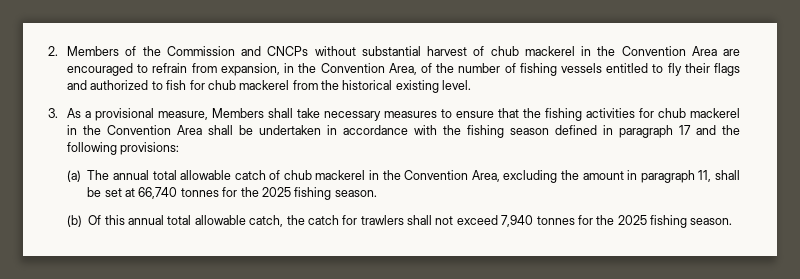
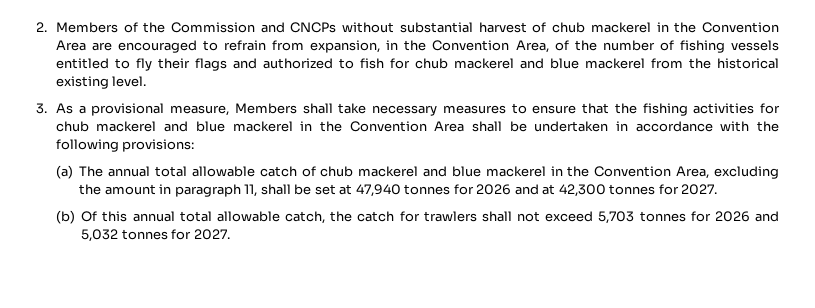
- 2. Members of the Commission and CNCPs without substantial harvest of chub mackerel in the Convention Area are encouraged to refrain from expansion, in the Convention Area, of the number of fishing vessels entitled to fly their flags and authorized to fish for chub mackerel from the historical existing level.
+ 2. Members of the Commission and CNCPs without substantial harvest of chub mackerel in the Convention Area are encouraged to refrain from expansion, in the Convention Area, of the number of fishing vessels entitled to fly their flags and authorized to fish for chub mackerel and blue mackerel from the historical existing level.
- 3. As a provisional measure, Members shall take necessary measures to ensure that the fishing activities for chub mackerel in the Convention Area shall be undertaken in accordance with the fishing season defined in paragraph 17 and the following provisions:
+ 3. As a provisional measure, Members shall take necessary measures to ensure that the fishing activities for chub mackerel and blue mackerel in the Convention Area shall be undertaken in accordance with the following provisions:
- (a) The annual total allowable catch of chub mackerel in the Convention Area, excluding the amount in paragraph 11, shall be set at 66,740 tonnes for the 2025 fishing season.
+ (a) The annual total allowable catch of chub mackerel and blue mackerel in the Convention Area, excluding the amount in paragraph 11, shall be set at 47,940 tonnes for 2026 and at 42,300 tonnes for 2027.
- (b) Of this annual total allowable catch, the catch for trawlers shall not exceed 7,940 tonnes for the 2025 fishing season.
+ (b) Of this annual total allowable catch, the catch for trawlers shall not exceed 5,703 tonnes for 2026 and 5,032 tonnes for 2027.

